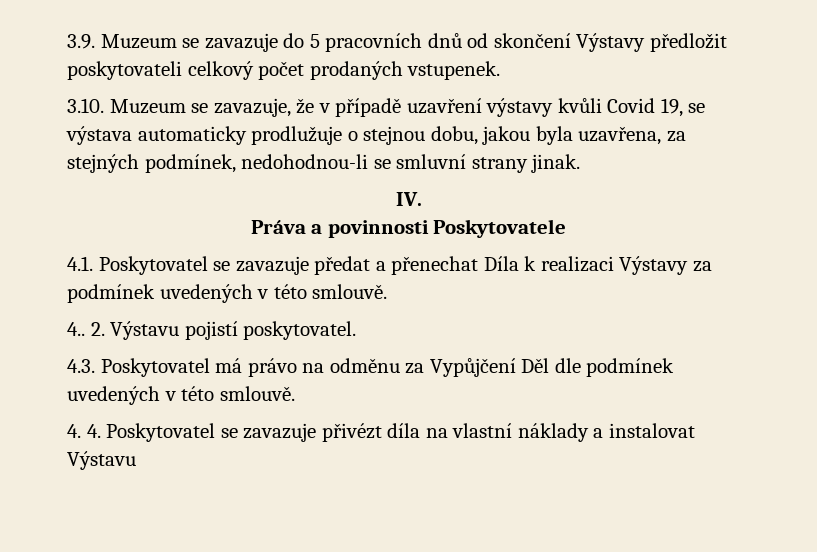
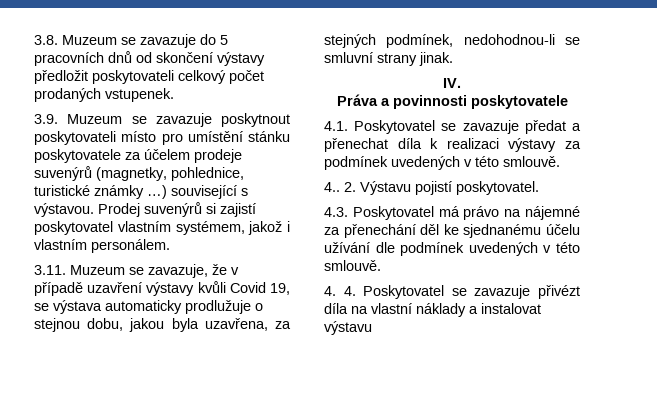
- 3.9. Muzeum se zavazuje do 5 pracovních dnů od skončení Výstavy předložit poskytovateli celkový počet prodaných vstupenek.
+ 3.8. Muzeum se zavazuje do 5 pracovních dnů od skončení výstavy předložit poskytovateli celkový počet prodaných vstupenek.
- 3.10. Muzeum se zavazuje, že v případě uzavření výstavy kvůli Covid 19, se výstava automaticky prodlužuje o stejnou dobu, jakou byla uzavřena, za stejných podmínek, nedohodnou-li se smluvní strany jinak.
+ 3.9. Muzeum se zavazuje poskytnout poskytovateli místo pro umístění stánku poskytovatele za účelem prodeje suvenýrů (magnetky, pohlednice, turistické známky …) související s výstavou. Prodej suvenýrů si zajistí poskytovatel vlastním systémem, jakož i vlastním personálem.
+ 3.11. Muzeum se zavazuje, že v případě uzavření výstavy kvůli Covid 19, se výstava automaticky prodlužuje o stejnou dobu, jakou byla uzavřena, za stejných podmínek, nedohodnou-li se smluvní strany jinak.
- Práva a povinnosti Poskytovatele
+ Práva a povinnosti poskytovatele
- 4.1. Poskytovatel se zavazuje předat a přenechat Díla k realizaci Výstavy za podmínek uvedených v této smlouvě.
+ 4.1. Poskytovatel se zavazuje předat a přenechat díla k realizaci výstavy za podmínek uvedených v této smlouvě.
- 4.3. Poskytovatel má právo na odměnu za Vypůjčení Děl dle podmínek uvedených v této smlouvě.
+ 4.3. Poskytovatel má právo na nájemné za přenechání děl ke sjednanému účelu užívání dle podmínek uvedených v této smlouvě.
- 4. 4. Poskytovatel se zavazuje přivézt díla na vlastní náklady a instalovat Výstavu
+ 4. 4. Poskytovatel se zavazuje přivézt díla na vlastní náklady a instalovat výstavu

